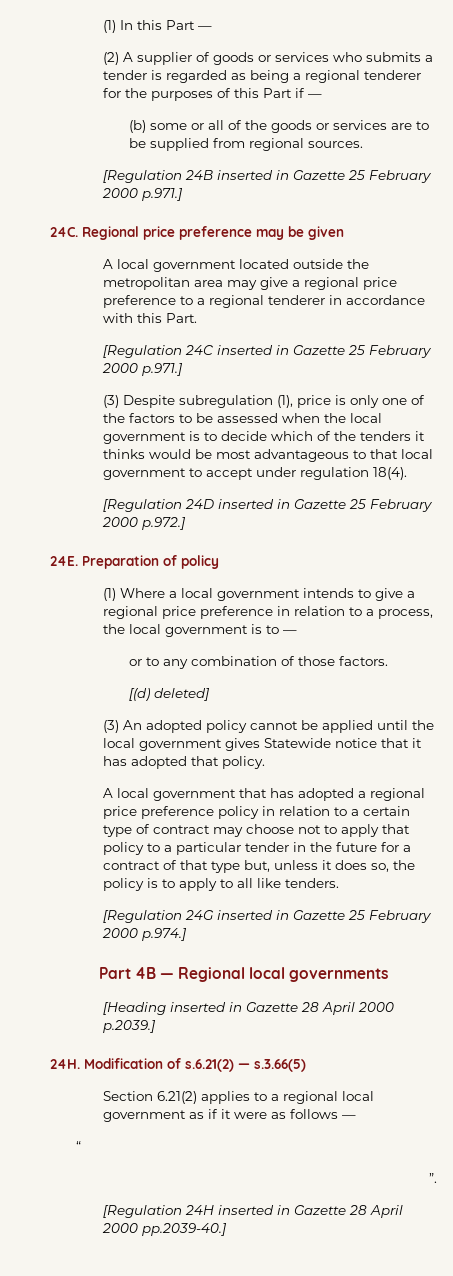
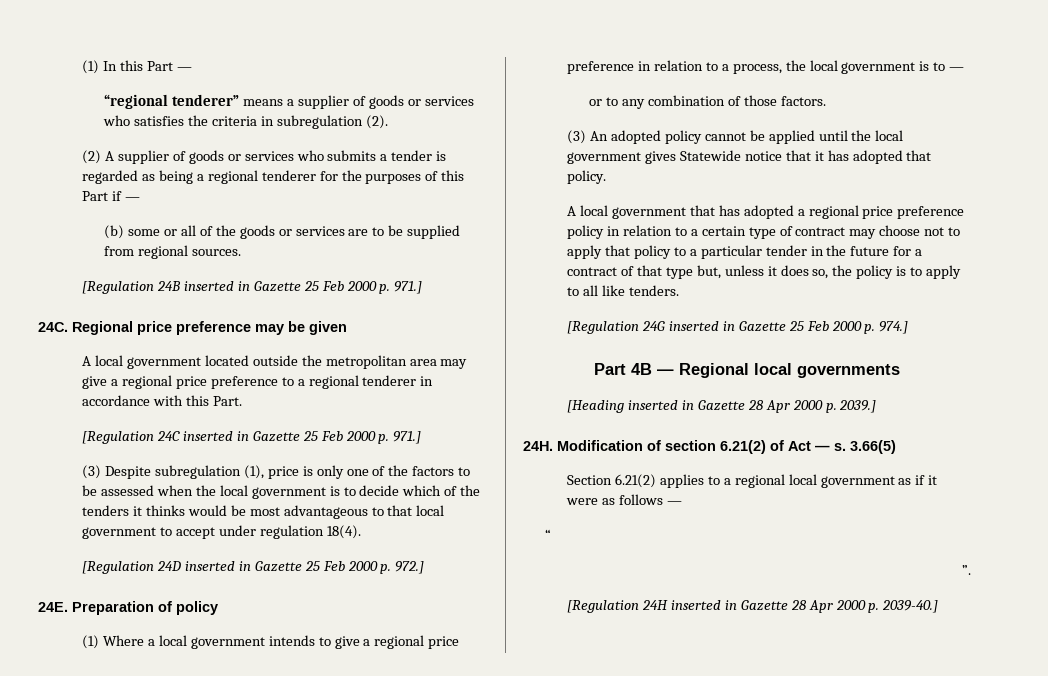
+ “regional tenderer” means a supplier of goods or services who satisfies the criteria in subregulation (2).
- [Regulation 24B inserted in Gazette 25 February 2000 p.971.]
+ [Regulation 24B inserted in Gazette 25 Feb 2000 p. 971.]
- [Regulation 24C inserted in Gazette 25 February 2000 p.971.]
+ [Regulation 24C inserted in Gazette 25 Feb 2000 p. 971.]
- [Regulation 24D inserted in Gazette 25 February 2000 p.972.]
+ [Regulation 24D inserted in Gazette 25 Feb 2000 p. 972.]
- [(d) deleted]
- [Regulation 24G inserted in Gazette 25 February 2000 p.974.]
+ [Regulation 24G inserted in Gazette 25 Feb 2000 p. 974.]
- [Heading inserted in Gazette 28 April 2000 p.2039.]
+ [Heading inserted in Gazette 28 Apr 2000 p. 2039.]
- Modification of s.6.21(2) — s.3.66(5)
+ Modification of section 6.21(2) of Act — s. 3.66(5)
- [Regulation 24H inserted in Gazette 28 April 2000 pp.2039-40.]
+ [Regulation 24H inserted in Gazette 28 Apr 2000 p. 2039-40.]

